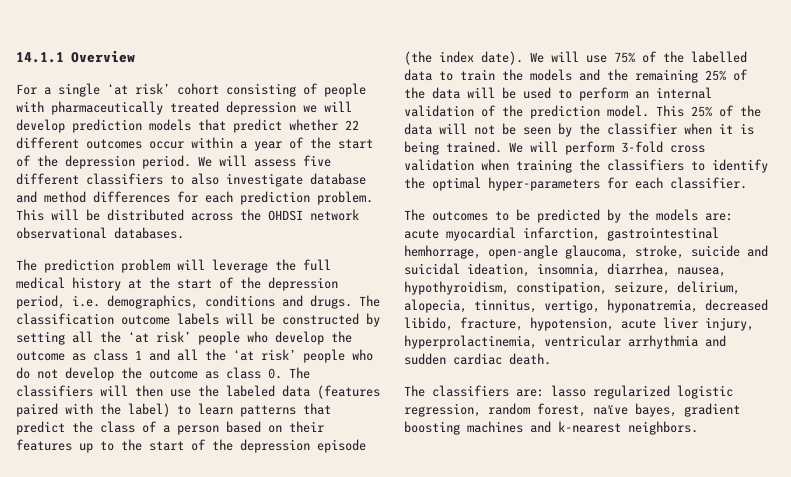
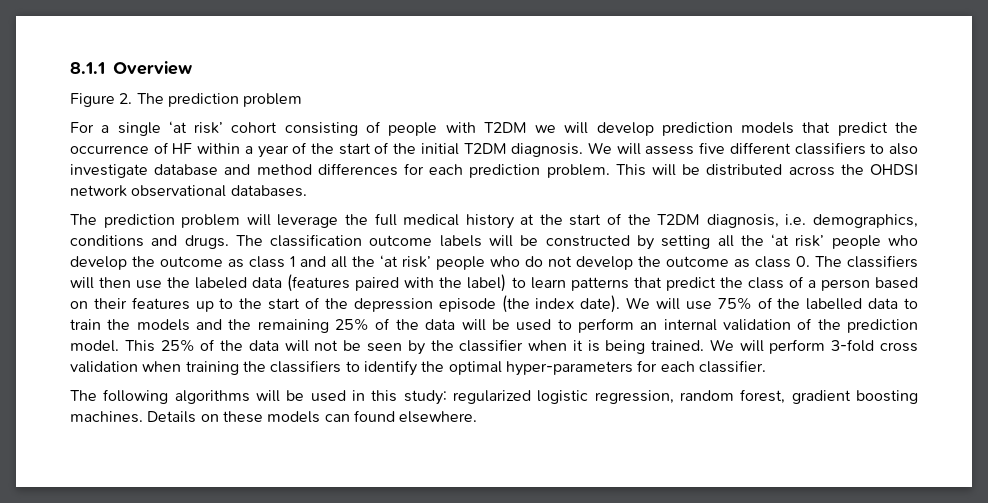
- 14.1.1 Overview
+ 8.1.1 Overview
+ Figure 2. The prediction problem
- For a single ‘at risk’ cohort consisting of people with pharmaceutically treated depression we will develop prediction models that predict whether 22 different outcomes occur within a year of the start of the depression period.
+ For a single ‘at risk’ cohort consisting of people with T2DM we will develop prediction models that predict the occurrence of HF within a year of the start of the initial T2DM diagnosis.
- The prediction problem will leverage the full medical history at the start of the depression period, i.e. demographics, conditions and drugs.
+ The prediction problem will leverage the full medical history at the start of the T2DM diagnosis, i.e. demographics, conditions and drugs.
- The outcomes to be predicted by the models are: acute myocardial infarction, gastrointestinal hemhorrage, open-angle glaucoma, stroke, suicide and suicidal ideation, insomnia, diarrhea, nausea, hypothyroidism, constipation, seizure, delirium, alopecia, tinnitus, vertigo, hyponatremia, decreased libido, fracture, hypotension, acute liver injury, hyperprolactinemia, ventricular arrhythmia and sudden cardiac death.
- The classifiers are: lasso regularized logistic regression, random forest, naïve bayes, gradient boosting machines and k-nearest neighbors.
+ The following algorithms will be used in this study: regularized logistic regression, random forest, gradient boosting machines. Details on these models can found elsewhere.

